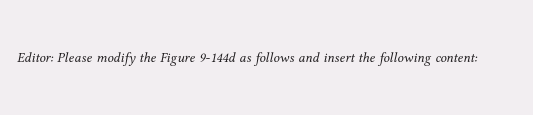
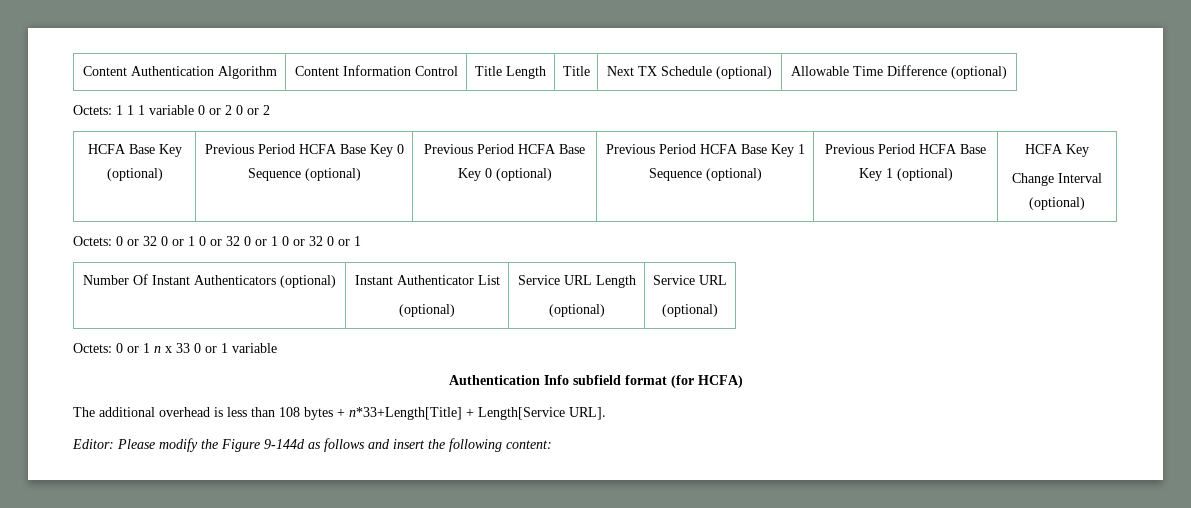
+ Content Authentication Algorithm | Content Information Control | Title Length | Title | Next TX Schedule (optional) | Allowable Time Difference (optional)
+ Octets: 1 1 1 variable 0 or 2 0 or 2
+ HCFA Base Key (optional) | Previous Period HCFA Base Key 0 Sequence (optional) | Previous Period HCFA Base Key 0 (optional) | Previous Period HCFA Base Key 1 Sequence (optional) | Previous Period HCFA Base Key 1 (optional) | HCFA Key
+ Change Interval (optional)
+ Octets: 0 or 32 0 or 1 0 or 32 0 or 1 0 or 32 0 or 1
+ Number Of Instant Authenticators (optional) | Instant Authenticator List
+ (optional) | Service URL Length
+ (optional) | Service URL
+ (optional)
+ Octets: 0 or 1 n x 33 0 or 1 variable
+ Authentication Info subfield format (for HCFA)
+ The additional overhead is less than 108 bytes + n*33+Length[Title] + Length[Service URL].

